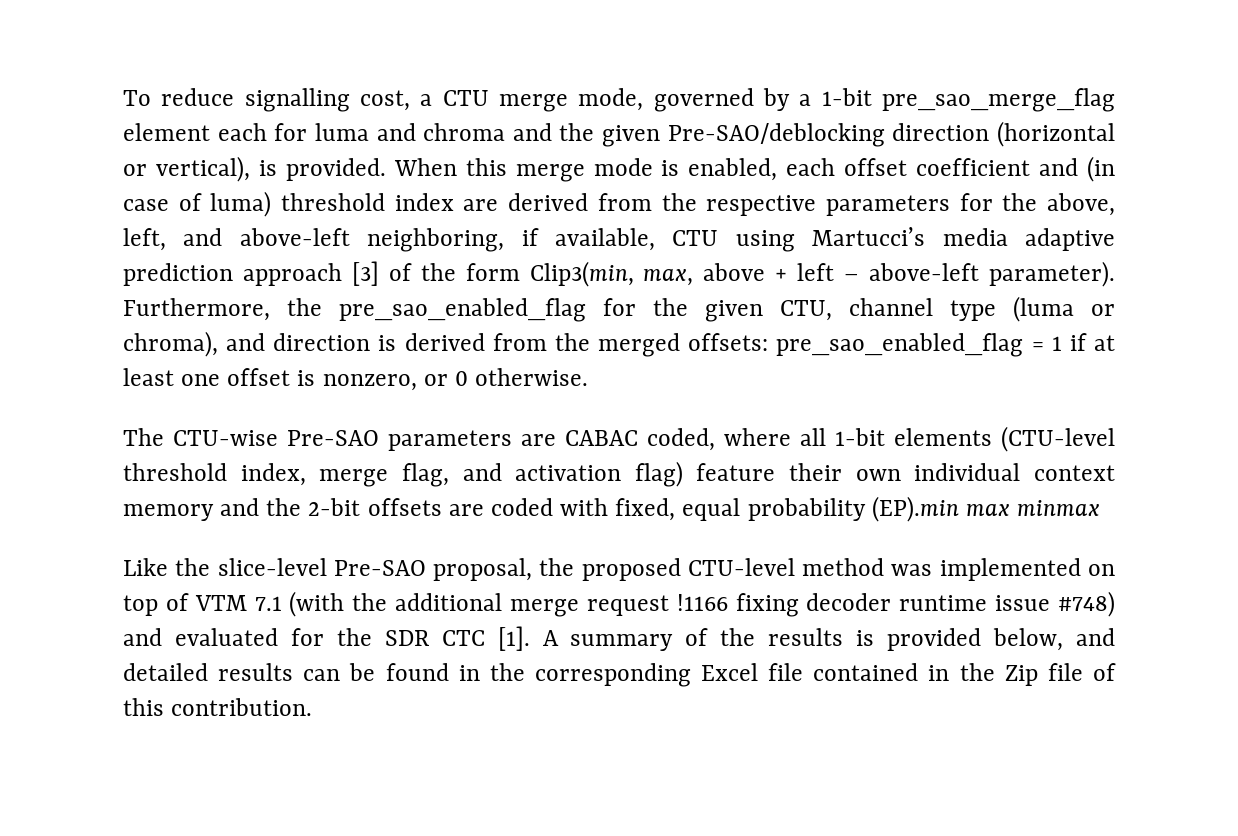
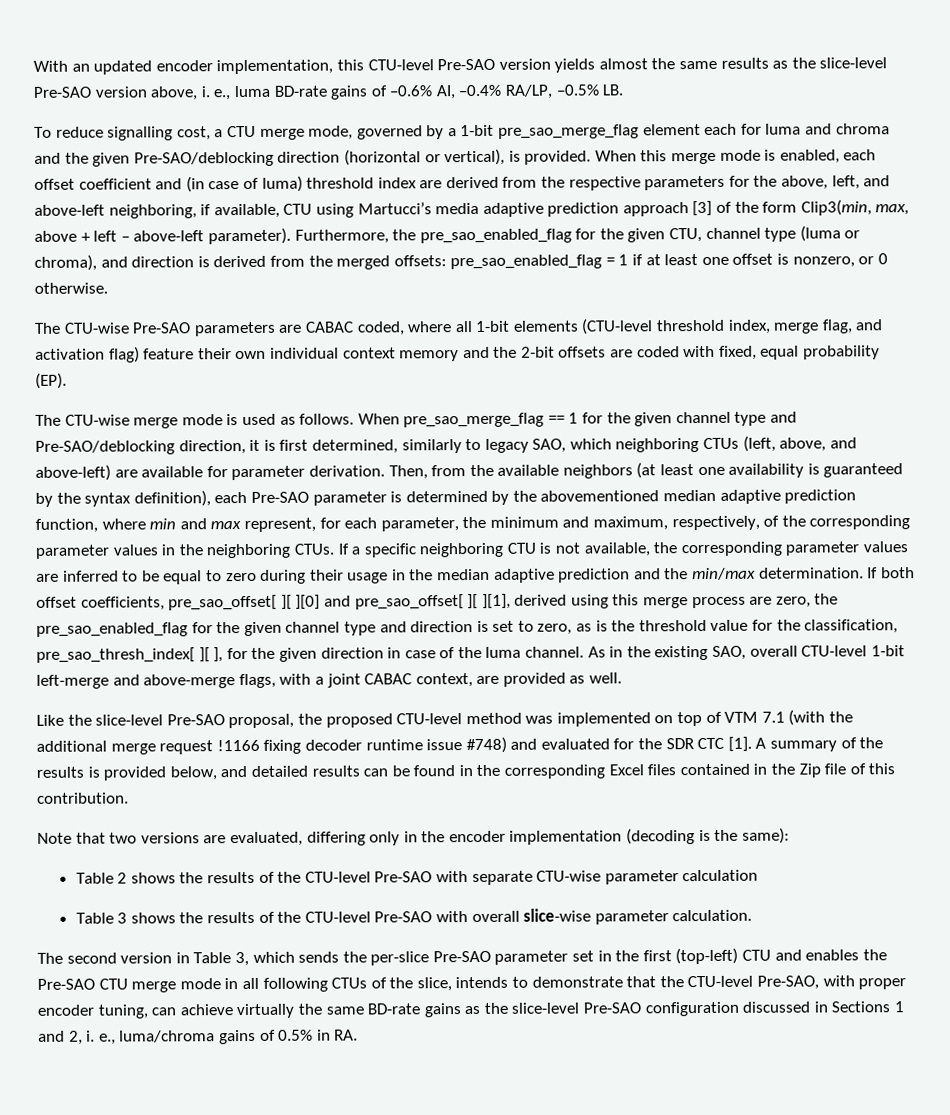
+ With an updated encoder implementation, this CTU-level Pre-SAO version yields almost the same results as the slice-level Pre-SAO version above, i. e., luma BD-rate gains of –0.6% AI, –0.4% RA/LP, –0.5% LB.
- The CTU-wise Pre-SAO parameters are CABAC coded, where all 1-bit elements (CTU-level threshold index, merge flag, and activation flag) feature their own individual context memory and the 2-bit offsets are coded with fixed, equal probability (EP).min max minmax
+ The CTU-wise Pre-SAO parameters are CABAC coded, where all 1-bit elements (CTU-level threshold index, merge flag, and activation flag) feature their own individual context memory and the 2-bit offsets are coded with fixed, equal probability (EP).
+ The CTU-wise merge mode is used as follows. When pre_sao_merge_flag == 1 for the given channel type and Pre-SAO/deblocking direction, it is first determined, similarly to legacy SAO, which neighboring CTUs (left, above, and above-left) are available for parameter derivation. Then, from the available neighbors (at least one availability is guaranteed by the syntax definition), each Pre-SAO parameter is determined by the abovementioned median adaptive prediction function, where min and max represent, for each parameter, the minimum and maximum, respectively, of the corresponding parameter values in the neighboring CTUs. If a specific neighboring CTU is not available, the corresponding parameter values are inferred to be equal to zero during their usage in the median adaptive prediction and the min/max determination. If both offset coefficients, pre_sao_offset[ ][ ][0] and pre_sao_offset[ ][ ][1], derived using this merge process are zero, the pre_sao_enabled_flag for the given channel type and direction is set to zero, as is the threshold value for the classification, pre_sao_thresh_index[ ][ ], for the given direction in case of the luma channel. As in the existing SAO, overall CTU-level 1-bit left-merge and above-merge flags, with a joint CABAC context, are provided as well.
- A summary of the results is provided below, and detailed results can be found in the corresponding Excel file contained in the Zip file of this contribution.
+ A summary of the results is provided below, and detailed results can be found in the corresponding Excel files contained in the Zip file of this contribution.
+ Note that two versions are evaluated, differing only in the encoder implementation (decoding is the same):
+ Table 2 shows the results of the CTU-level Pre-SAO with separate CTU-wise parameter calculation
+ Table 3 shows the results of the CTU-level Pre-SAO with overall slice-wise parameter calculation.
+ The second version in Table 3, which sends the per-slice Pre-SAO parameter set in the first (top-left) CTU and enables the Pre-SAO CTU merge mode in all following CTUs of the slice, intends to demonstrate that the CTU-level Pre-SAO, with proper encoder tuning, can achieve virtually the same BD-rate gains as the slice-level Pre-SAO configuration discussed in Sections 1 and 2, i. e., luma/chroma gains of 0.5% in RA.

